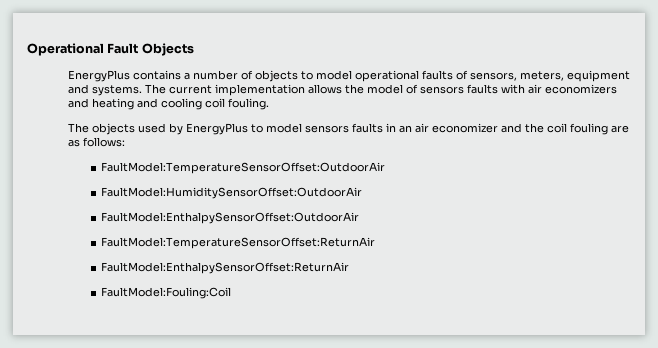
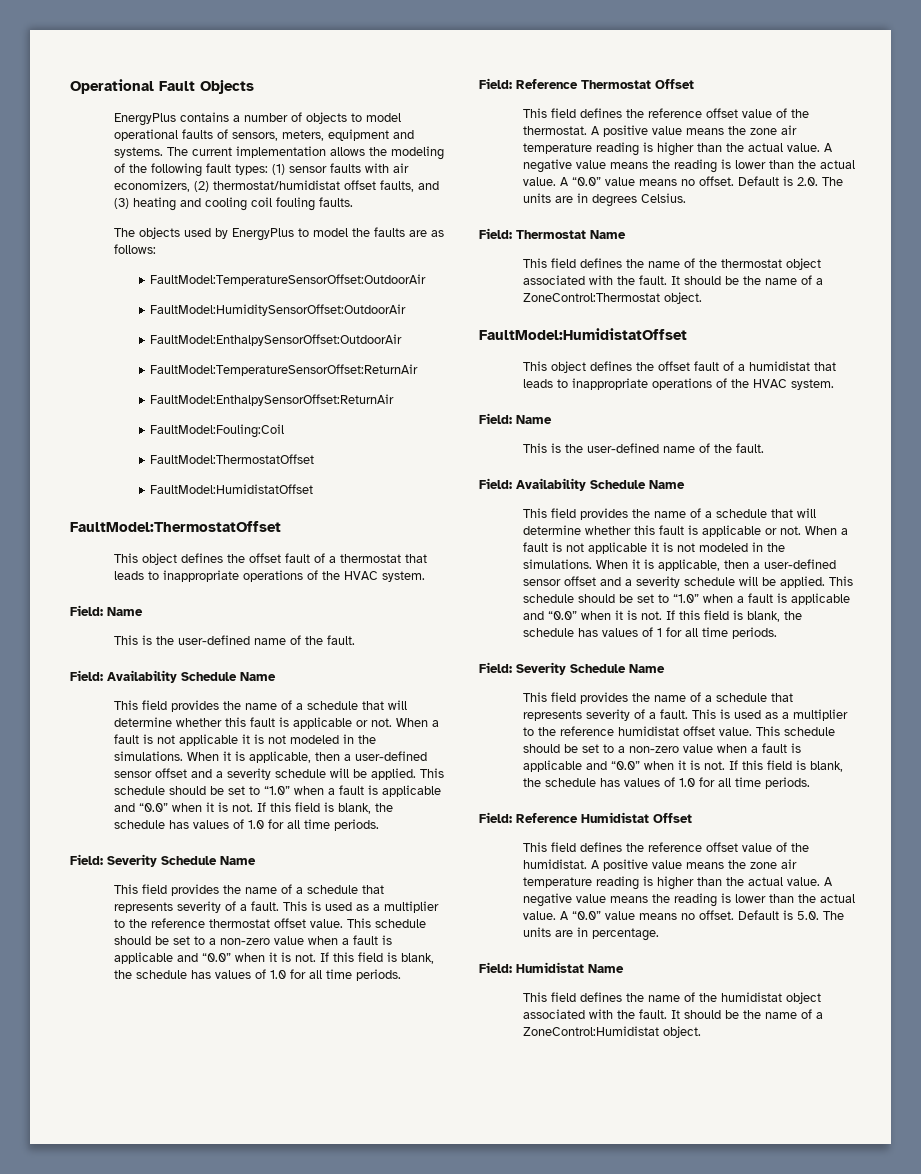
- The current implementation allows the model of sensors faults with air economizers and heating and cooling coil fouling.
+ The current implementation allows the modeling of the following fault types: (1) sensor faults with air economizers, (2) thermostat/humidistat offset faults, and (3) heating and cooling coil fouling faults.
- The objects used by EnergyPlus to model sensors faults in an air economizer and the coil fouling are as follows:
+ The objects used by EnergyPlus to model the faults are as follows:
  FaultModel:Fouling:Coil
+ FaultModel:ThermostatOffset
+ FaultModel:HumidistatOffset
+ FaultModel:ThermostatOffset
+ This object defines the offset fault of a thermostat that leads to inappropriate operations of the HVAC system.
+ Field: Name
+ This is the user-defined name of the fault.
+ Field: Availability Schedule Name
+ This field provides the name of a schedule that will determine whether this fault is applicable or not. When a fault is not applicable it is not modeled in the simulations. When it is applicable, then a user-defined sensor offset and a severity schedule will be applied. This schedule should be set to “1.0” when a fault is applicable and “0.0” when it is not. If this field is blank, the schedule has values of 1.0 for all time periods.
+ Field: Severity Schedule Name
+ This field provides the name of a schedule that represents severity of a fault. This is used as a multiplier to the reference thermostat offset value. This schedule should be set to a non-zero value when a fault is applicable and “0.0” when it is not. If this field is blank, the schedule has values of 1.0 for all time periods.
+ Field: Reference Thermostat Offset
+ This field defines the reference offset value of the thermostat. A positive value means the zone air temperature reading is higher than the actual value. A negative value means the reading is lower than the actual value. A “0.0” value means no offset. Default is 2.0. The units are in degrees Celsius.
+ Field: Thermostat Name
+ This field defines the name of the thermostat object associated with the fault. It should be the name of a ZoneControl:Thermostat object.
+ FaultModel:HumidistatOffset
+ This object defines the offset fault of a humidistat that leads to inappropriate operations of the HVAC system.
+ Field: Name
+ This is the user-defined name of the fault.
+ Field: Availability Schedule Name
+ This field provides the name of a schedule that will determine whether this fault is applicable or not. When a fault is not applicable it is not modeled in the simulations. When it is applicable, then a user-defined sensor offset and a severity schedule will be applied. This schedule should be set to “1.0” when a fault is applicable and “0.0” when it is not. If this field is blank, the schedule has values of 1 for all time periods.
+ Field: Severity Schedule Name
+ This field provides the name of a schedule that represents severity of a fault. This is used as a multiplier to the reference humidistat offset value. This schedule should be set to a non-zero value when a fault is applicable and “0.0” when it is not. If this field is blank, the schedule has values of 1.0 for all time periods.
+ Field: Reference Humidistat Offset
+ This field defines the reference offset value of the humidistat. A positive value means the zone air temperature reading is higher than the actual value. A negative value means the reading is lower than the actual value. A “0.0” value means no offset. Default is 5.0. The units are in percentage.
+ Field: Humidistat Name
+ This field defines the name of the humidistat object associated with the fault. It should be the name of a ZoneControl:Humidistat object.

